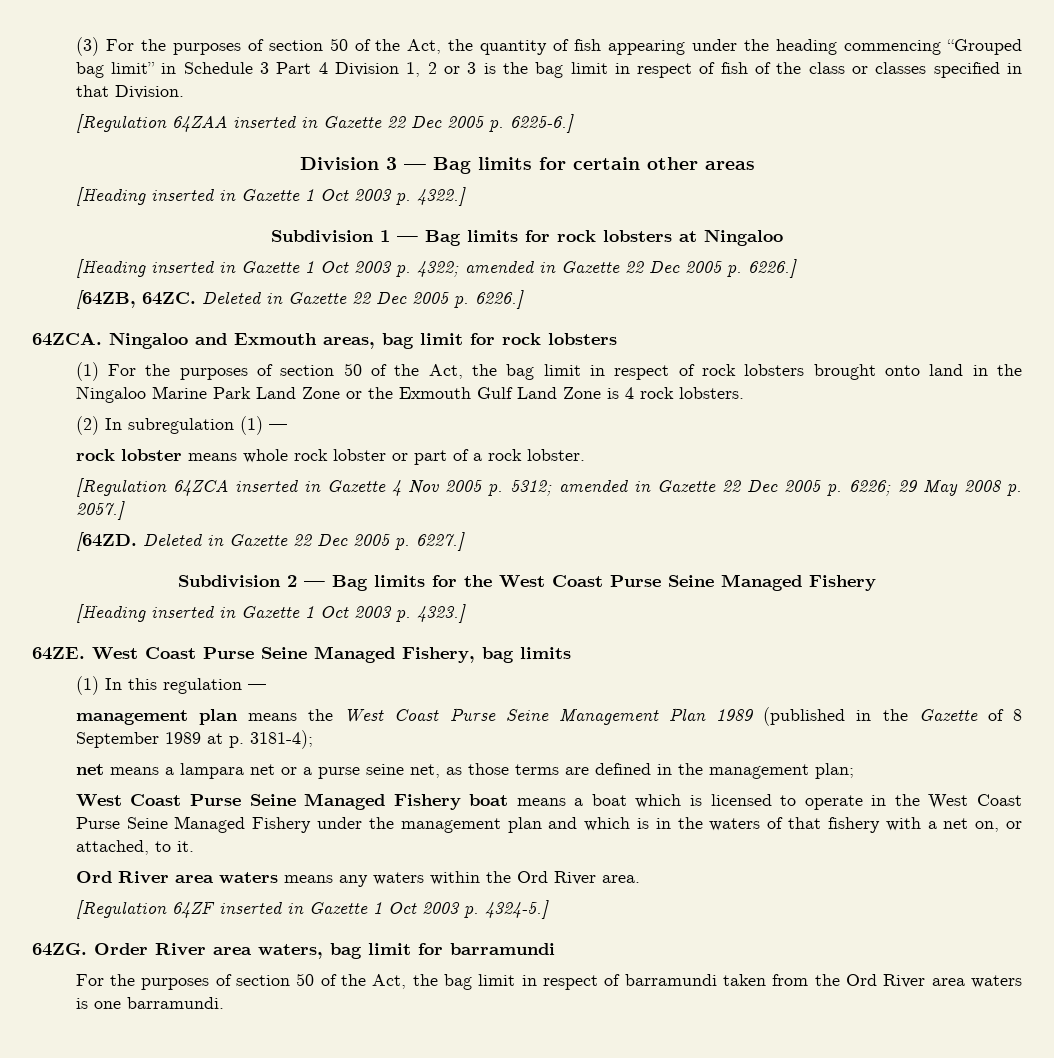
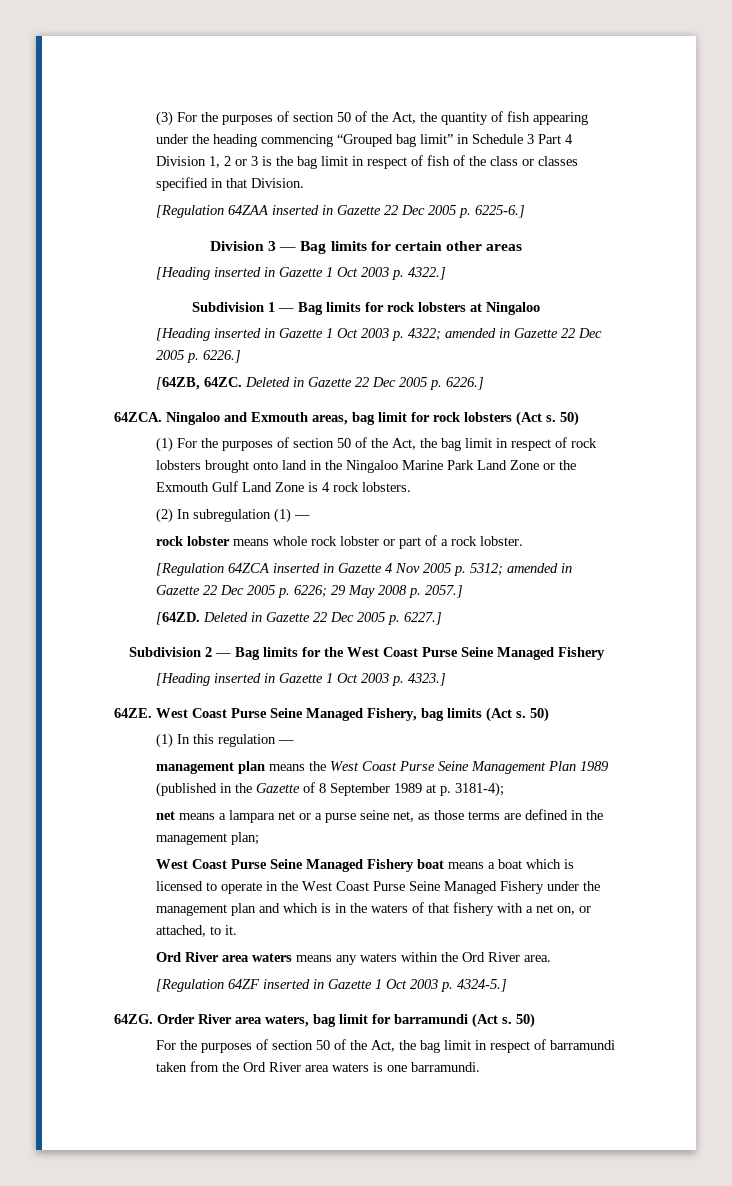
- Ningaloo and Exmouth areas, bag limit for rock lobsters
+ Ningaloo and Exmouth areas, bag limit for rock lobsters (Act s. 50)
- West Coast Purse Seine Managed Fishery, bag limits
+ West Coast Purse Seine Managed Fishery, bag limits (Act s. 50)
- Order River area waters, bag limit for barramundi
+ Order River area waters, bag limit for barramundi (Act s. 50)

